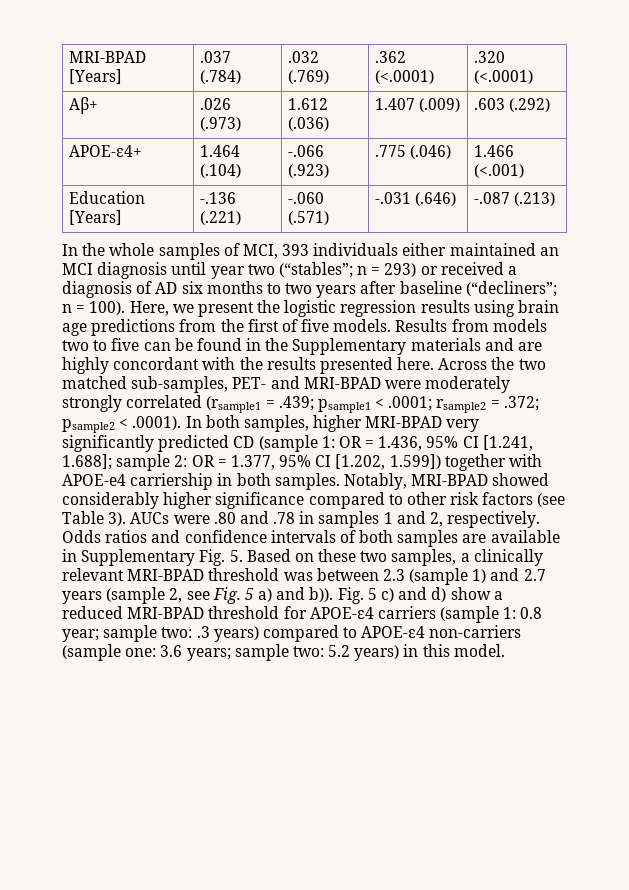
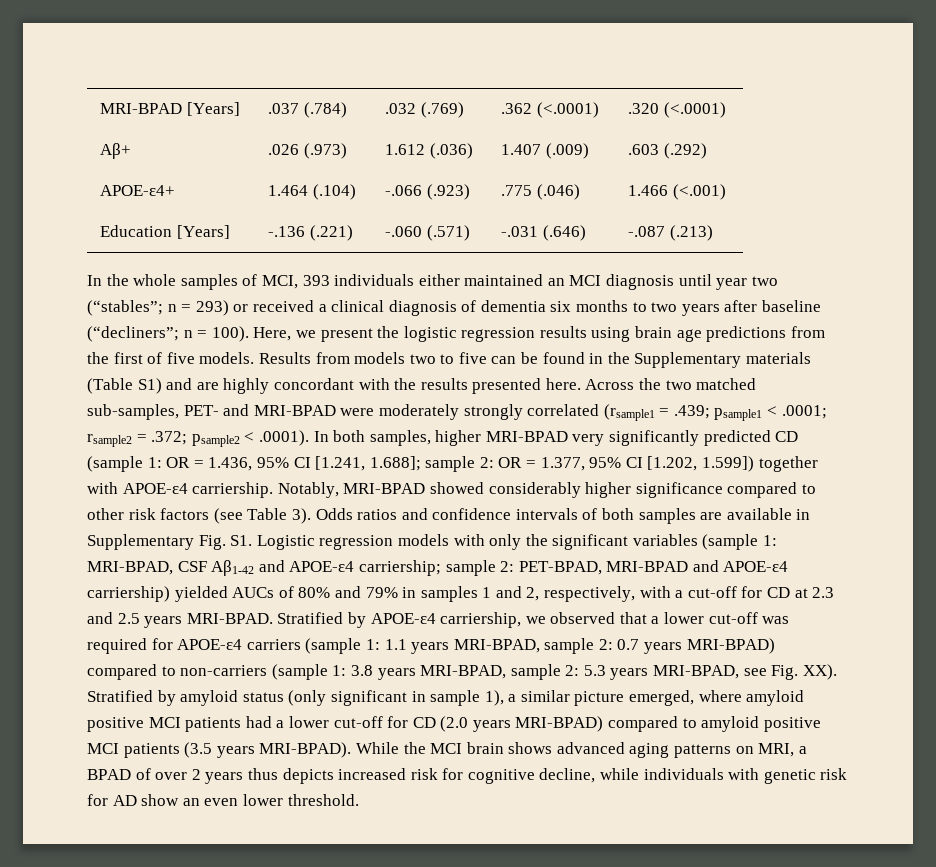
- In the whole samples of MCI, 393 individuals either maintained an MCI diagnosis until year two (“stables”; n = 293) or received a diagnosis of AD six months to two years after baseline (“decliners”; n = 100).
+ In the whole samples of MCI, 393 individuals either maintained an MCI diagnosis until year two (“stables”; n = 293) or received a clinical diagnosis of dementia six months to two years after baseline (“decliners”; n = 100).
- Results from models two to five can be found in the Supplementary materials and are highly concordant with the results presented here.
+ Results from models two to five can be found in the Supplementary materials (Table S1) and are highly concordant with the results presented here.
- Across the two matched sub-samples, PET- and MRI-BPAD were moderately strongly correlated (rsample1 = .439; psample1 < .0001; rsample2 = .372; psample2 < .0001). In both samples, higher MRI-BPAD very significantly predicted CD (sample 1: OR = 1.436, 95% CI [1.241, 1.688]; sample 2: OR = 1.377, 95% CI [1.202, 1.599]) together with APOE-e4 carriership in both samples.
+ Across the two matched sub-samples, PET- and MRI-BPAD were moderately strongly correlated (rsample1 = .439; psample1 < .0001; rsample2 = .372; psample2 < .0001). In both samples, higher MRI-BPAD very significantly predicted CD (sample 1: OR = 1.436, 95% CI [1.241, 1.688]; sample 2: OR = 1.377, 95% CI [1.202, 1.599]) together with APOE-ε4 carriership.
- AUCs were .80 and .78 in samples 1 and 2, respectively.
- Odds ratios and confidence intervals of both samples are available in Supplementary Fig. 5. Based on these two samples, a clinically relevant MRI-BPAD threshold was between 2.3 (sample 1) and 2.7 years (sample 2, see Fig. 5 a) and b)). Fig. 5 c) and d) show a reduced MRI-BPAD threshold for APOE-ε4 carriers (sample 1: 0.8 year; sample two: .3 years) compared to APOE-ε4 non-carriers (sample one: 3.6 years; sample two: 5.2 years) in this model.
+ Odds ratios and confidence intervals of both samples are available in Supplementary Fig. S1. Logistic regression models with only the significant variables (sample 1: MRI-BPAD, CSF Aβ1-42 and APOE-ε4 carriership; sample 2: PET-BPAD, MRI-BPAD and APOE-ε4 carriership) yielded AUCs of 80% and 79% in samples 1 and 2, respectively, with a cut-off for CD at 2.3 and 2.5 years MRI-BPAD. Stratified by APOE-ε4 carriership, we observed that a lower cut-off was required for APOE-ε4 carriers (sample 1: 1.1 years MRI-BPAD, sample 2: 0.7 years MRI-BPAD) compared to non-carriers (sample 1: 3.8 years MRI-BPAD, sample 2: 5.3 years MRI-BPAD, see Fig. XX). Stratified by amyloid status (only significant in sample 1), a similar picture emerged, where amyloid positive MCI patients had a lower cut-off for CD (2.0 years MRI-BPAD) compared to amyloid positive MCI patients (3.5 years MRI-BPAD). While the MCI brain shows advanced aging patterns on MRI, a BPAD of over 2 years thus depicts increased risk for cognitive decline, while individuals with genetic risk for AD show an even lower threshold.

